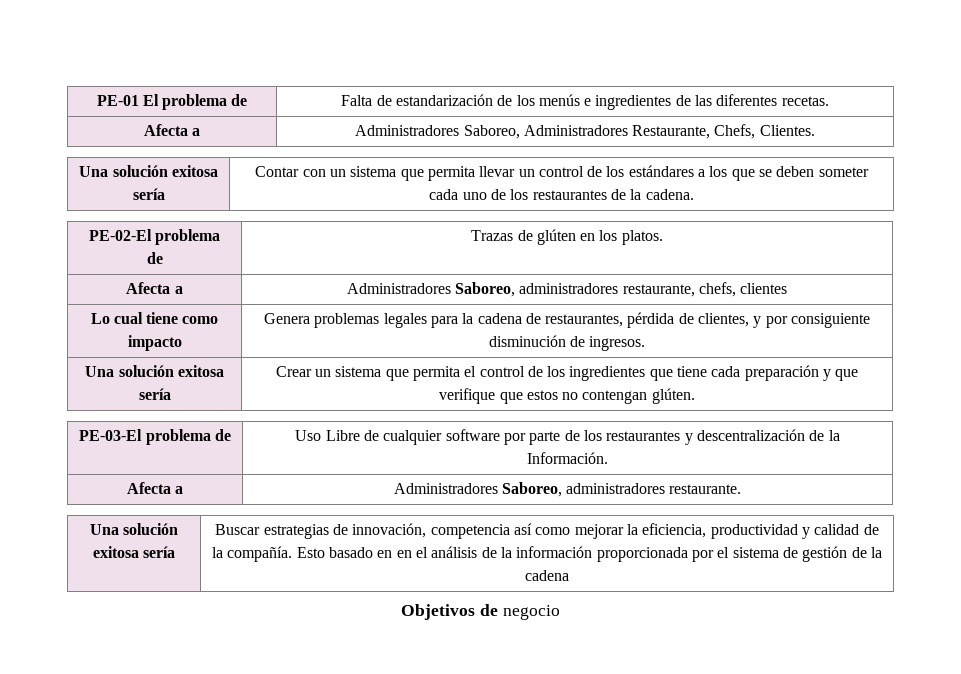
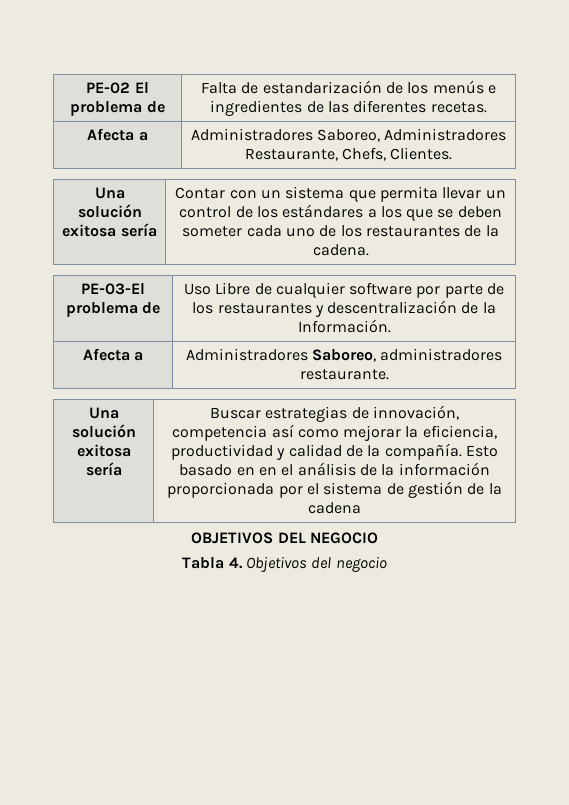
- PE-01 El problema de | Falta de estandarización de los menús e ingredientes de las diferentes recetas.
+ PE-02 El problema de | Falta de estandarización de los menús e ingredientes de las diferentes recetas.
- PE-02-El problema de | Trazas de glúten en los platos.
- Afecta a | Administradores Saboreo, administradores restaurante, chefs, clientes
- Lo cual tiene como impacto | Genera problemas legales para la cadena de restaurantes, pérdida de clientes, y por consiguiente disminución de ingresos.
- Una solución exitosa sería | Crear un sistema que permita el control de los ingredientes que tiene cada preparación y que verifique que estos no contengan glúten.
- Objetivos de negocio
+ OBJETIVOS DEL NEGOCIO
+ Tabla 4. Objetivos del negocio

